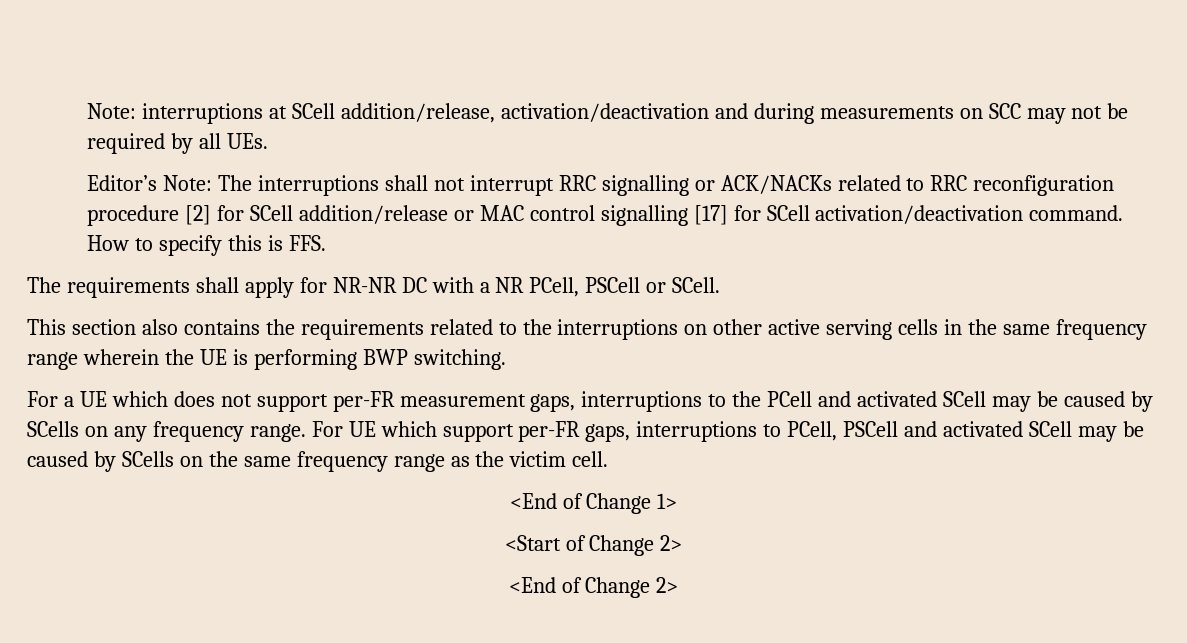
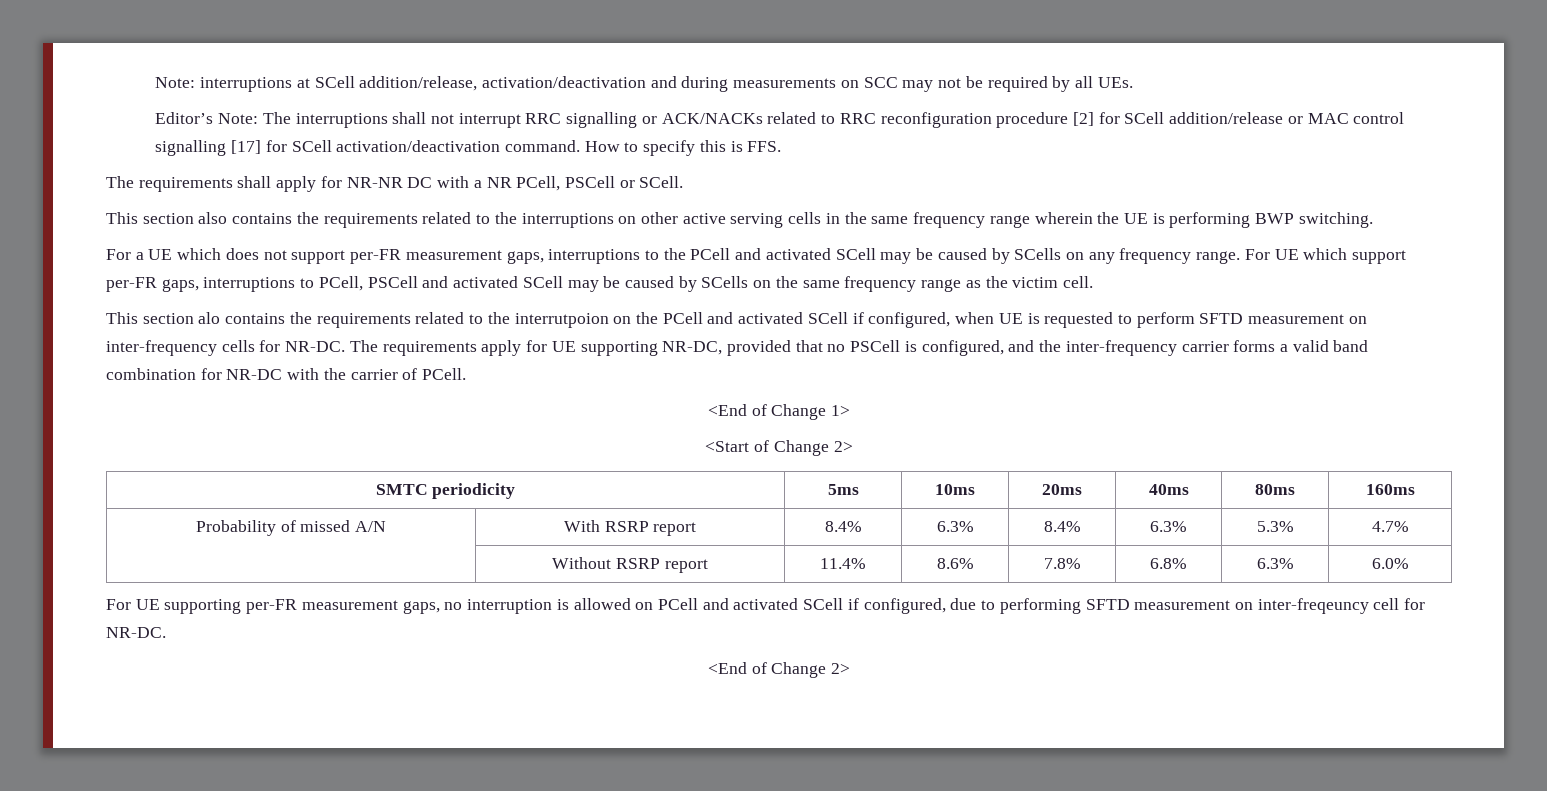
+ This section alo contains the requirements related to the interrutpoion on the PCell and activated SCell if configured, when UE is requested to perform SFTD measurement on inter-frequency cells for NR-DC. The requirements apply for UE supporting NR-DC, provided that no PSCell is configured, and the inter-frequency carrier forms a valid band combination for NR-DC with the carrier of PCell.
+ SMTC periodicity | 5ms | 10ms | 20ms | 40ms | 80ms | 160ms
+ Probability of missed A/N | With RSRP report | 8.4% | 6.3% | 8.4% | 6.3% | 5.3% | 4.7%
+ | Without RSRP report | 11.4% | 8.6% | 7.8% | 6.8% | 6.3% | 6.0%
+ For UE supporting per-FR measurement gaps, no interruption is allowed on PCell and activated SCell if configured, due to performing SFTD measurement on inter-freqeuncy cell for NR-DC.

